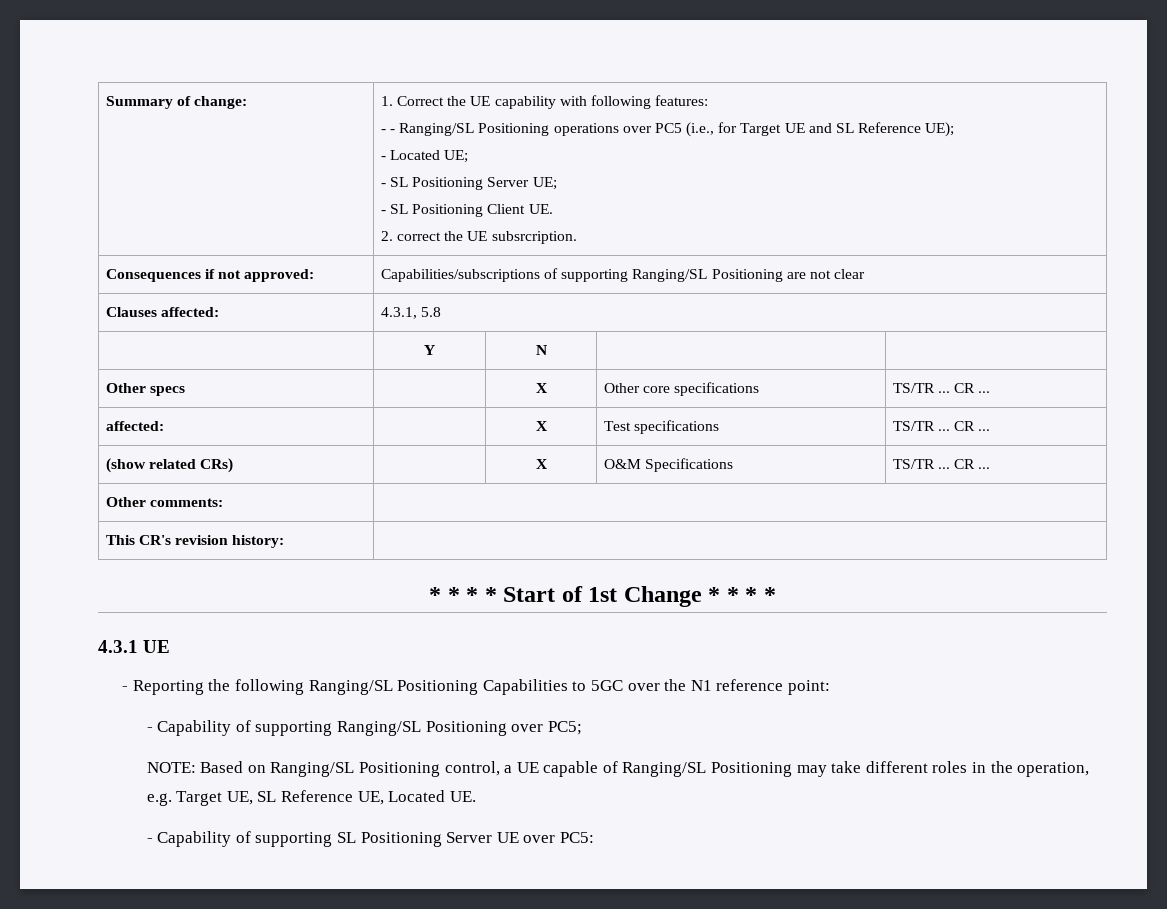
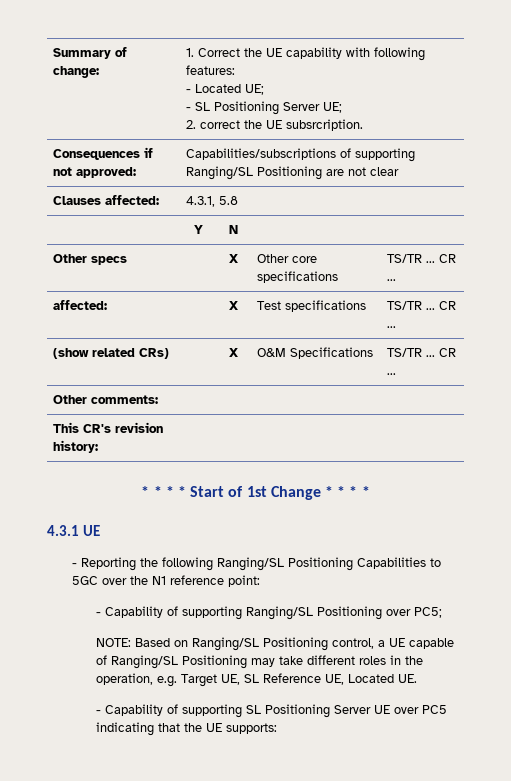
- - - Ranging/SL Positioning operations over PC5 (i.e., for Target UE and SL Reference UE);
- - SL Positioning Client UE.
- - Capability of supporting SL Positioning Server UE over PC5:
+ - Capability of supporting SL Positioning Server UE over PC5 indicating that the UE supports:

